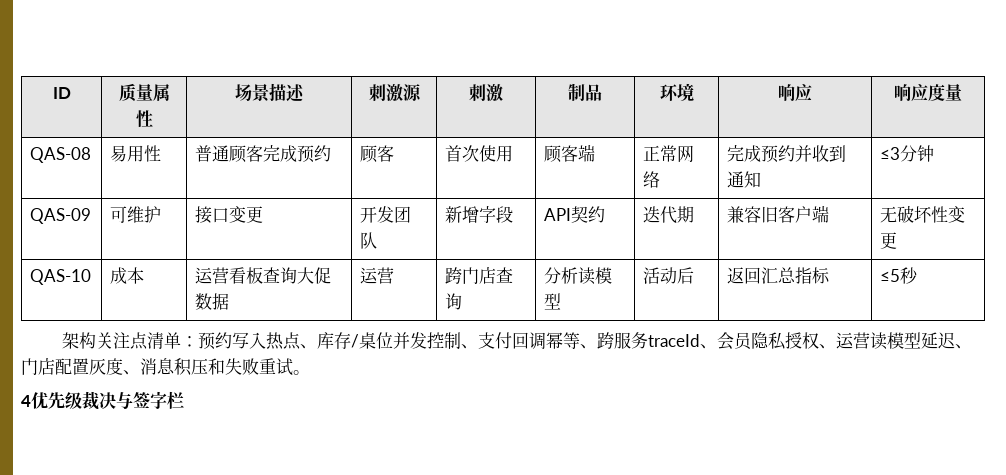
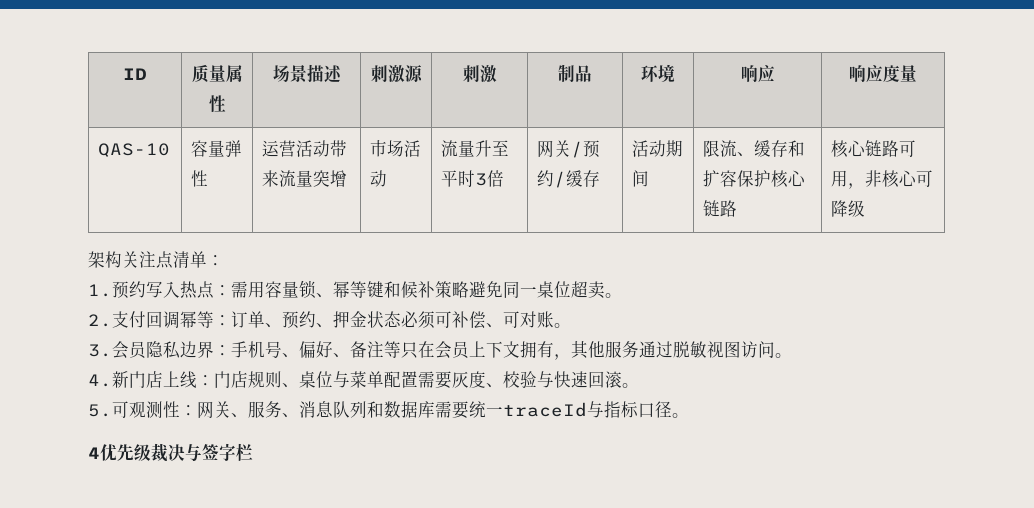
- QAS-08 | 易用性 | 普通顾客完成预约 | 顾客 | 首次使用 | 顾客端 | 正常网络 | 完成预约并收到通知 | ≤3分钟
- QAS-09 | 可维护 | 接口变更 | 开发团队 | 新增字段 | API契约 | 迭代期 | 兼容旧客户端 | 无破坏性变更
- QAS-10 | 成本 | 运营看板查询大促数据 | 运营 | 跨门店查询 | 分析读模型 | 活动后 | 返回汇总指标 | ≤5秒
+ QAS-10 | 容量弹性 | 运营活动带来流量突增 | 市场活动 | 流量升至平时3倍 | 网关/预约/缓存 | 活动期间 | 限流、缓存和扩容保护核心链路 | 核心链路可用，非核心可降级
- 架构关注点清单：预约写入热点、库存/桌位并发控制、支付回调幂等、跨服务traceId、会员隐私授权、运营读模型延迟、门店配置灰度、消息积压和失败重试。
+ 架构关注点清单：
+ 1.预约写入热点：需用容量锁、幂等键和候补策略避免同一桌位超卖。
+ 2.支付回调幂等：订单、预约、押金状态必须可补偿、可对账。
+ 3.会员隐私边界：手机号、偏好、备注等只在会员上下文拥有，其他服务通过脱敏视图访问。
+ 4.新门店上线：门店规则、桌位与菜单配置需要灰度、校验与快速回滚。
+ 5.可观测性：网关、服务、消息队列和数据库需要统一traceId与指标口径。

